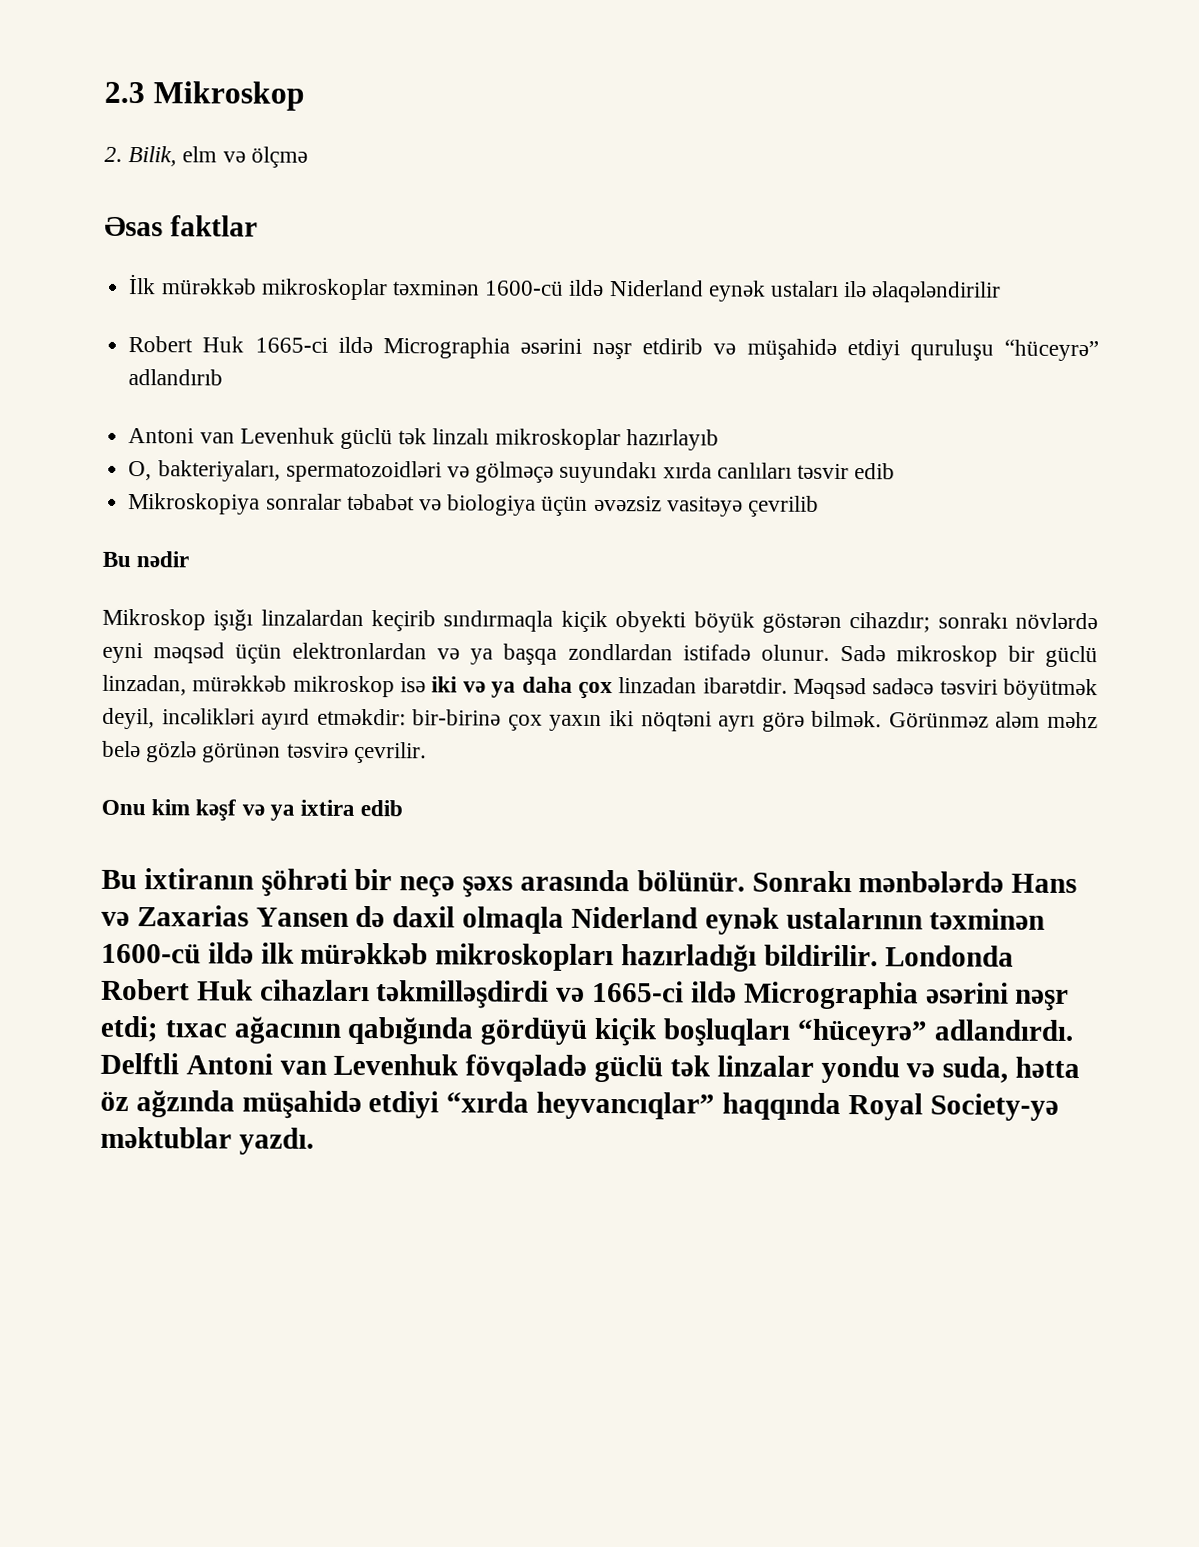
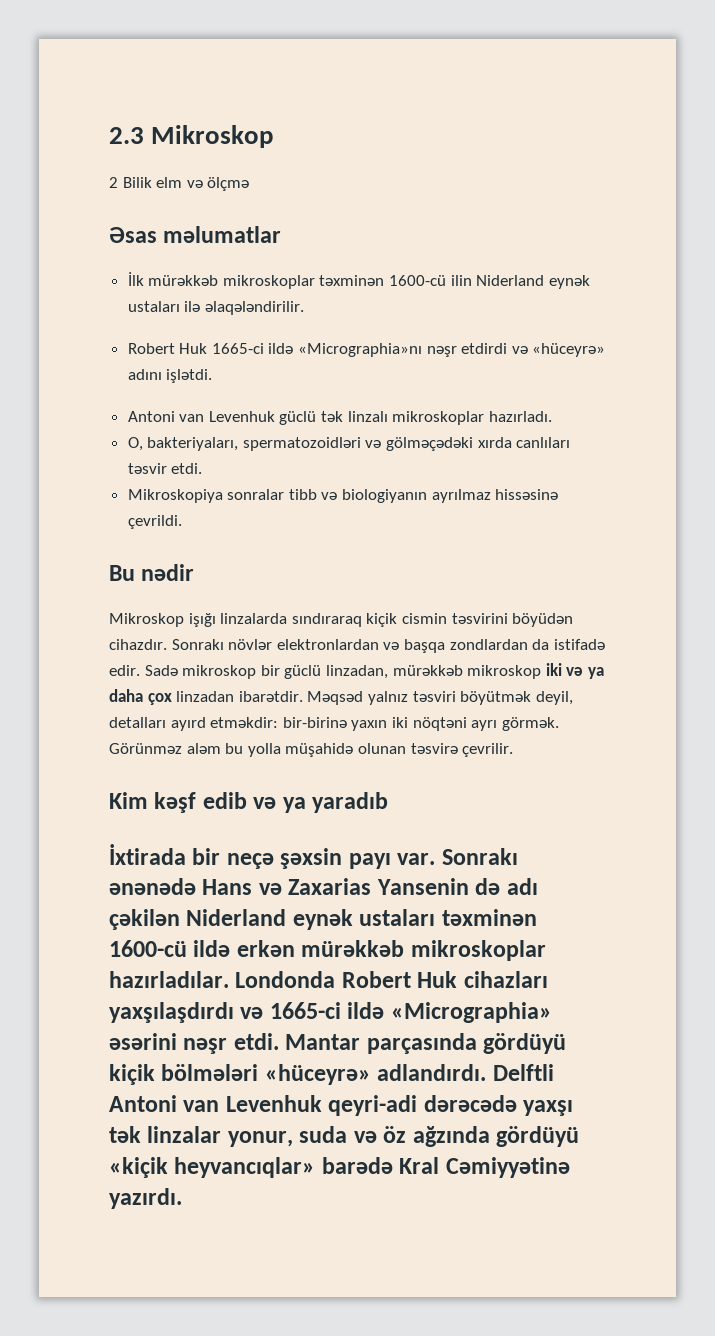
- 2. Bilik, elm və ölçmə
+ 2 Bilik elm və ölçmə
- Əsas faktlar
+ Əsas məlumatlar
- İlk mürəkkəb mikroskoplar təxminən 1600-cü ildə Niderland eynək ustaları ilə əlaqələndirilir
+ İlk mürəkkəb mikroskoplar təxminən 1600-cü ilin Niderland eynək ustaları ilə əlaqələndirilir.
- Robert Huk 1665-ci ildə Micrographia əsərini nəşr etdirib və müşahidə etdiyi quruluşu “hüceyrə” adlandırıb
+ Robert Huk 1665-ci ildə «Micrographia»nı nəşr etdirdi və «hüceyrə» adını işlətdi.
- Antoni van Levenhuk güclü tək linzalı mikroskoplar hazırlayıb
+ Antoni van Levenhuk güclü tək linzalı mikroskoplar hazırladı.
- O, bakteriyaları, spermatozoidləri və gölməçə suyundakı xırda canlıları təsvir edib
+ O, bakteriyaları, spermatozoidləri və gölməçədəki xırda canlıları təsvir etdi.
- Mikroskopiya sonralar təbabət və biologiya üçün əvəzsiz vasitəyə çevrilib
+ Mikroskopiya sonralar tibb və biologiyanın ayrılmaz hissəsinə çevrildi.
  Bu nədir
- Mikroskop işığı linzalardan keçirib sındırmaqla kiçik obyekti böyük göstərən cihazdır; sonrakı növlərdə eyni məqsəd üçün elektronlardan və ya başqa zondlardan istifadə olunur.
+ Mikroskop işığı linzalarda sındıraraq kiçik cismin təsvirini böyüdən cihazdır. Sonrakı növlər elektronlardan və başqa zondlardan da istifadə edir.
- Sadə mikroskop bir güclü linzadan, mürəkkəb mikroskop isə iki və ya daha çox linzadan ibarətdir.
+ Sadə mikroskop bir güclü linzadan, mürəkkəb mikroskop iki və ya daha çox linzadan ibarətdir.
- Məqsəd sadəcə təsviri böyütmək deyil, incəlikləri ayırd etməkdir: bir-birinə çox yaxın iki nöqtəni ayrı görə bilmək. Görünməz aləm məhz belə gözlə görünən təsvirə çevrilir.
- Onu kim kəşf və ya ixtira edib
- Bu ixtiranın şöhrəti bir neçə şəxs arasında bölünür. Sonrakı mənbələrdə Hans və Zaxarias Yansen də daxil olmaqla Niderland eynək ustalarının təxminən 1600-cü ildə ilk mürəkkəb mikroskopları hazırladığı bildirilir.
+ Məqsəd yalnız təsviri böyütmək deyil, detalları ayırd etməkdir: bir-birinə yaxın iki nöqtəni ayrı görmək. Görünməz aləm bu yolla müşahidə olunan təsvirə çevrilir.
+ Kim kəşf edib və ya yaradıb
+ İxtirada bir neçə şəxsin payı var. Sonrakı ənənədə Hans və Zaxarias Yansenin də adı çəkilən Niderland eynək ustaları təxminən 1600-cü ildə erkən mürəkkəb mikroskoplar hazırladılar.
- Londonda Robert Huk cihazları təkmilləşdirdi və 1665-ci ildə Micrographia əsərini nəşr etdi; tıxac ağacının qabığında gördüyü kiçik boşluqları “hüceyrə” adlandırdı.
+ Londonda Robert Huk cihazları yaxşılaşdırdı və 1665-ci ildə «Micrographia» əsərini nəşr etdi. Mantar parçasında gördüyü kiçik bölmələri «hüceyrə» adlandırdı.
- Delftli Antoni van Levenhuk fövqəladə güclü tək linzalar yondu və suda, hətta öz ağzında müşahidə etdiyi “xırda heyvancıqlar” haqqında Royal Society-yə məktublar yazdı.
+ Delftli Antoni van Levenhuk qeyri-adi dərəcədə yaxşı tək linzalar yonur, suda və öz ağzında gördüyü «kiçik heyvancıqlar» barədə Kral Cəmiyyətinə yazırdı.

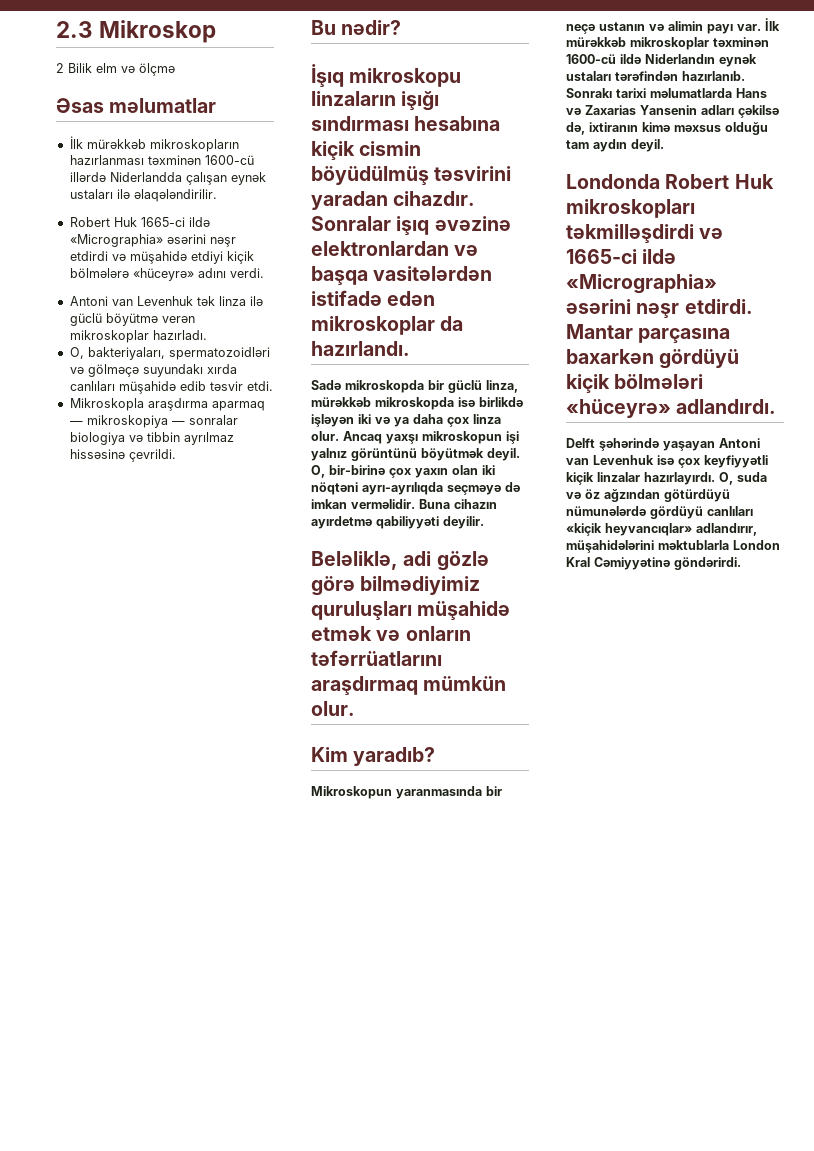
- İlk mürəkkəb mikroskoplar təxminən 1600-cü ilin Niderland eynək ustaları ilə əlaqələndirilir.
+ İlk mürəkkəb mikroskopların hazırlanması təxminən 1600-cü illərdə Niderlandda çalışan eynək ustaları ilə əlaqələndirilir.
- Robert Huk 1665-ci ildə «Micrographia»nı nəşr etdirdi və «hüceyrə» adını işlətdi.
- Antoni van Levenhuk güclü tək linzalı mikroskoplar hazırladı.
+ Robert Huk 1665-ci ildə «Micrographia» əsərini nəşr etdirdi və müşahidə etdiyi kiçik bölmələrə «hüceyrə» adını verdi.
+ Antoni van Levenhuk tək linza ilə güclü böyütmə verən mikroskoplar hazırladı.
- O, bakteriyaları, spermatozoidləri və gölməçədəki xırda canlıları təsvir etdi.
- Mikroskopiya sonralar tibb və biologiyanın ayrılmaz hissəsinə çevrildi.
- Bu nədir
- Mikroskop işığı linzalarda sındıraraq kiçik cismin təsvirini böyüdən cihazdır. Sonrakı növlər elektronlardan və başqa zondlardan da istifadə edir. Sadə mikroskop bir güclü linzadan, mürəkkəb mikroskop iki və ya daha çox linzadan ibarətdir. Məqsəd yalnız təsviri böyütmək deyil, detalları ayırd etməkdir: bir-birinə yaxın iki nöqtəni ayrı görmək. Görünməz aləm bu yolla müşahidə olunan təsvirə çevrilir.
- Kim kəşf edib və ya yaradıb
- İxtirada bir neçə şəxsin payı var. Sonrakı ənənədə Hans və Zaxarias Yansenin də adı çəkilən Niderland eynək ustaları təxminən 1600-cü ildə erkən mürəkkəb mikroskoplar hazırladılar. Londonda Robert Huk cihazları yaxşılaşdırdı və 1665-ci ildə «Micrographia» əsərini nəşr etdi. Mantar parçasında gördüyü kiçik bölmələri «hüceyrə» adlandırdı. Delftli Antoni van Levenhuk qeyri-adi dərəcədə yaxşı tək linzalar yonur, suda və öz ağzında gördüyü «kiçik heyvancıqlar» barədə Kral Cəmiyyətinə yazırdı.
+ O, bakteriyaları, spermatozoidləri və gölməçə suyundakı xırda canlıları müşahidə edib təsvir etdi.
+ Mikroskopla araşdırma aparmaq — mikroskopiya — sonralar biologiya və tibbin ayrılmaz hissəsinə çevrildi.
+ Bu nədir?
+ İşıq mikroskopu linzaların işığı sındırması hesabına kiçik cismin böyüdülmüş təsvirini yaradan cihazdır. Sonralar işıq əvəzinə elektronlardan və başqa vasitələrdən istifadə edən mikroskoplar da hazırlandı.
+ Sadə mikroskopda bir güclü linza, mürəkkəb mikroskopda isə birlikdə işləyən iki və ya daha çox linza olur. Ancaq yaxşı mikroskopun işi yalnız görüntünü böyütmək deyil. O, bir-birinə çox yaxın olan iki nöqtəni ayrı-ayrılıqda seçməyə də imkan verməlidir. Buna cihazın ayırdetmə qabiliyyəti deyilir.
+ Beləliklə, adi gözlə görə bilmədiyimiz quruluşları müşahidə etmək və onların təfərrüatlarını araşdırmaq mümkün olur.
+ Kim yaradıb?
+ Mikroskopun yaranmasında bir neçə ustanın və alimin payı var. İlk mürəkkəb mikroskoplar təxminən 1600-cü ildə Niderlandın eynək ustaları tərəfindən hazırlanıb. Sonrakı tarixi məlumatlarda Hans və Zaxarias Yansenin adları çəkilsə də, ixtiranın kimə məxsus olduğu tam aydın deyil.
+ Londonda Robert Huk mikroskopları təkmilləşdirdi və 1665-ci ildə «Micrographia» əsərini nəşr etdirdi. Mantar parçasına baxarkən gördüyü kiçik bölmələri «hüceyrə» adlandırdı.
+ Delft şəhərində yaşayan Antoni van Levenhuk isə çox keyfiyyətli kiçik linzalar hazırlayırdı. O, suda və öz ağzından götürdüyü nümunələrdə gördüyü canlıları «kiçik heyvancıqlar» adlandırır, müşahidələrini məktublarla London Kral Cəmiyyətinə göndərirdi.

